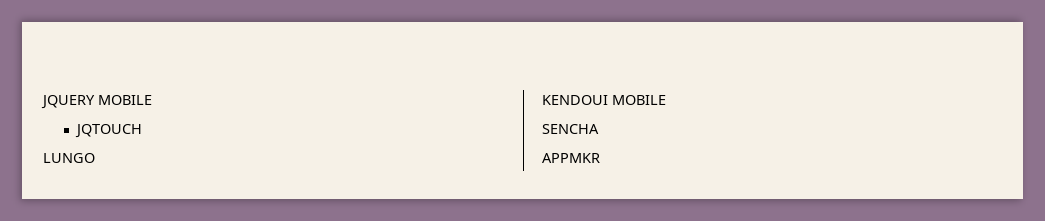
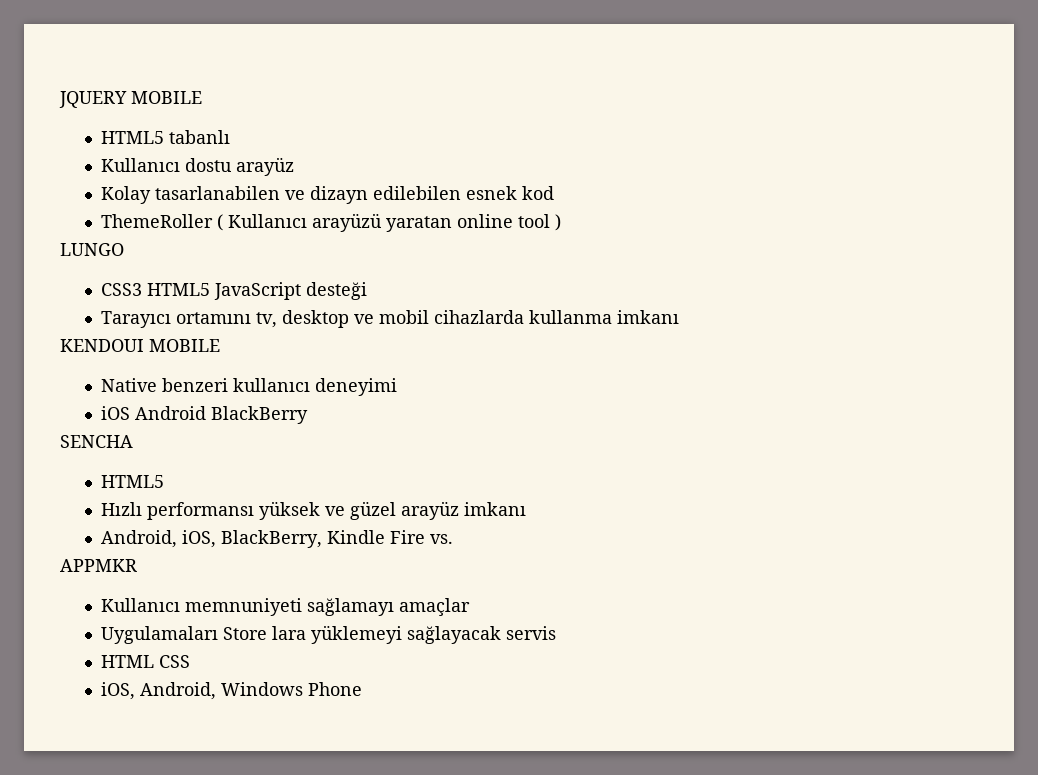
- JQTOUCH
+ HTML5 tabanlı
+ Kullanıcı dostu arayüz
+ Kolay tasarlanabilen ve dizayn edilebilen esnek kod
+ ThemeRoller ( Kullanıcı arayüzü yaratan online tool )
  LUNGO
+ CSS3 HTML5 JavaScript desteği
+ Tarayıcı ortamını tv, desktop ve mobil cihazlarda kullanma imkanı
  KENDOUI MOBILE
+ Native benzeri kullanıcı deneyimi
+ iOS Android BlackBerry
  SENCHA
+ HTML5
+ Hızlı performansı yüksek ve güzel arayüz imkanı
+ Android, iOS, BlackBerry, Kindle Fire vs.
  APPMKR
+ Kullanıcı memnuniyeti sağlamayı amaçlar
+ Uygulamaları Store lara yüklemeyi sağlayacak servis
+ HTML CSS
+ iOS, Android, Windows Phone

